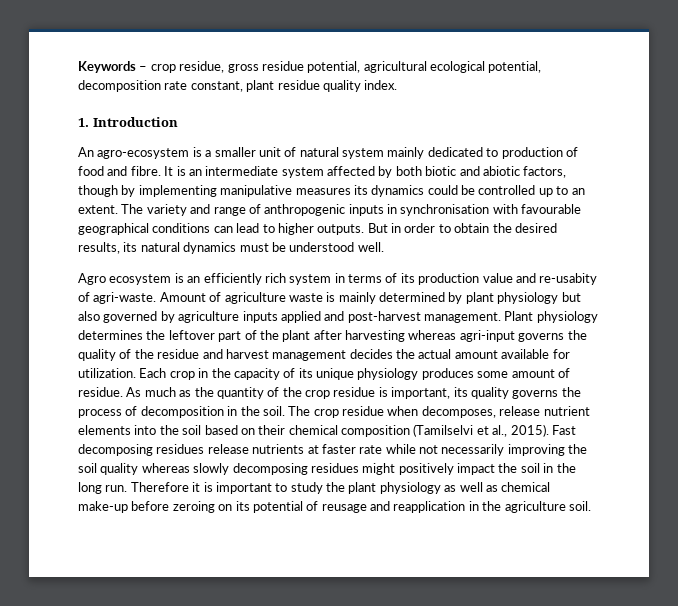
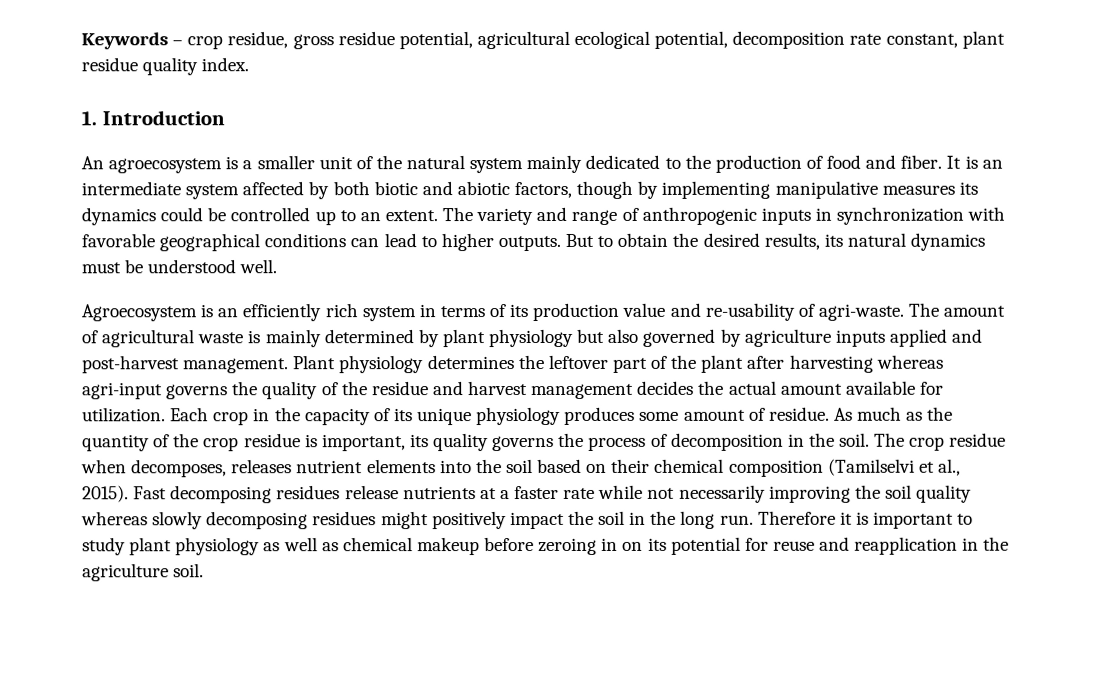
- An agro-ecosystem is a smaller unit of natural system mainly dedicated to production of food and fibre.
+ An agroecosystem is a smaller unit of the natural system mainly dedicated to the production of food and fiber.
- The variety and range of anthropogenic inputs in synchronisation with favourable geographical conditions can lead to higher outputs.
+ The variety and range of anthropogenic inputs in synchronization with favorable geographical conditions can lead to higher outputs.
- But in order to obtain the desired results, its natural dynamics must be understood well.
+ But to obtain the desired results, its natural dynamics must be understood well.
- Agro ecosystem is an efficiently rich system in terms of its production value and re-usabity of agri-waste.
+ Agroecosystem is an efficiently rich system in terms of its production value and re-usability of agri-waste.
- Amount of agriculture waste is mainly determined by plant physiology but also governed by agriculture inputs applied and post-harvest management.
+ The amount of agricultural waste is mainly determined by plant physiology but also governed by agriculture inputs applied and post-harvest management.
- The crop residue when decomposes, release nutrient elements into the soil based on their chemical composition (Tamilselvi et al., 2015).
+ The crop residue when decomposes, releases nutrient elements into the soil based on their chemical composition (Tamilselvi et al., 2015).
- Fast decomposing residues release nutrients at faster rate while not necessarily improving the soil quality whereas slowly decomposing residues might positively impact the soil in the long run.
+ Fast decomposing residues release nutrients at a faster rate while not necessarily improving the soil quality whereas slowly decomposing residues might positively impact the soil in the long run.
- Therefore it is important to study the plant physiology as well as chemical make-up before zeroing on its potential of reusage and reapplication in the agriculture soil.
+ Therefore it is important to study plant physiology as well as chemical makeup before zeroing in on its potential for reuse and reapplication in the agriculture soil.

